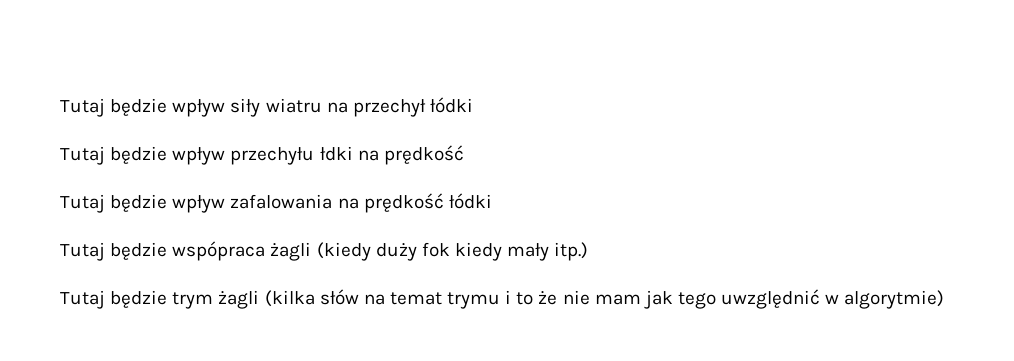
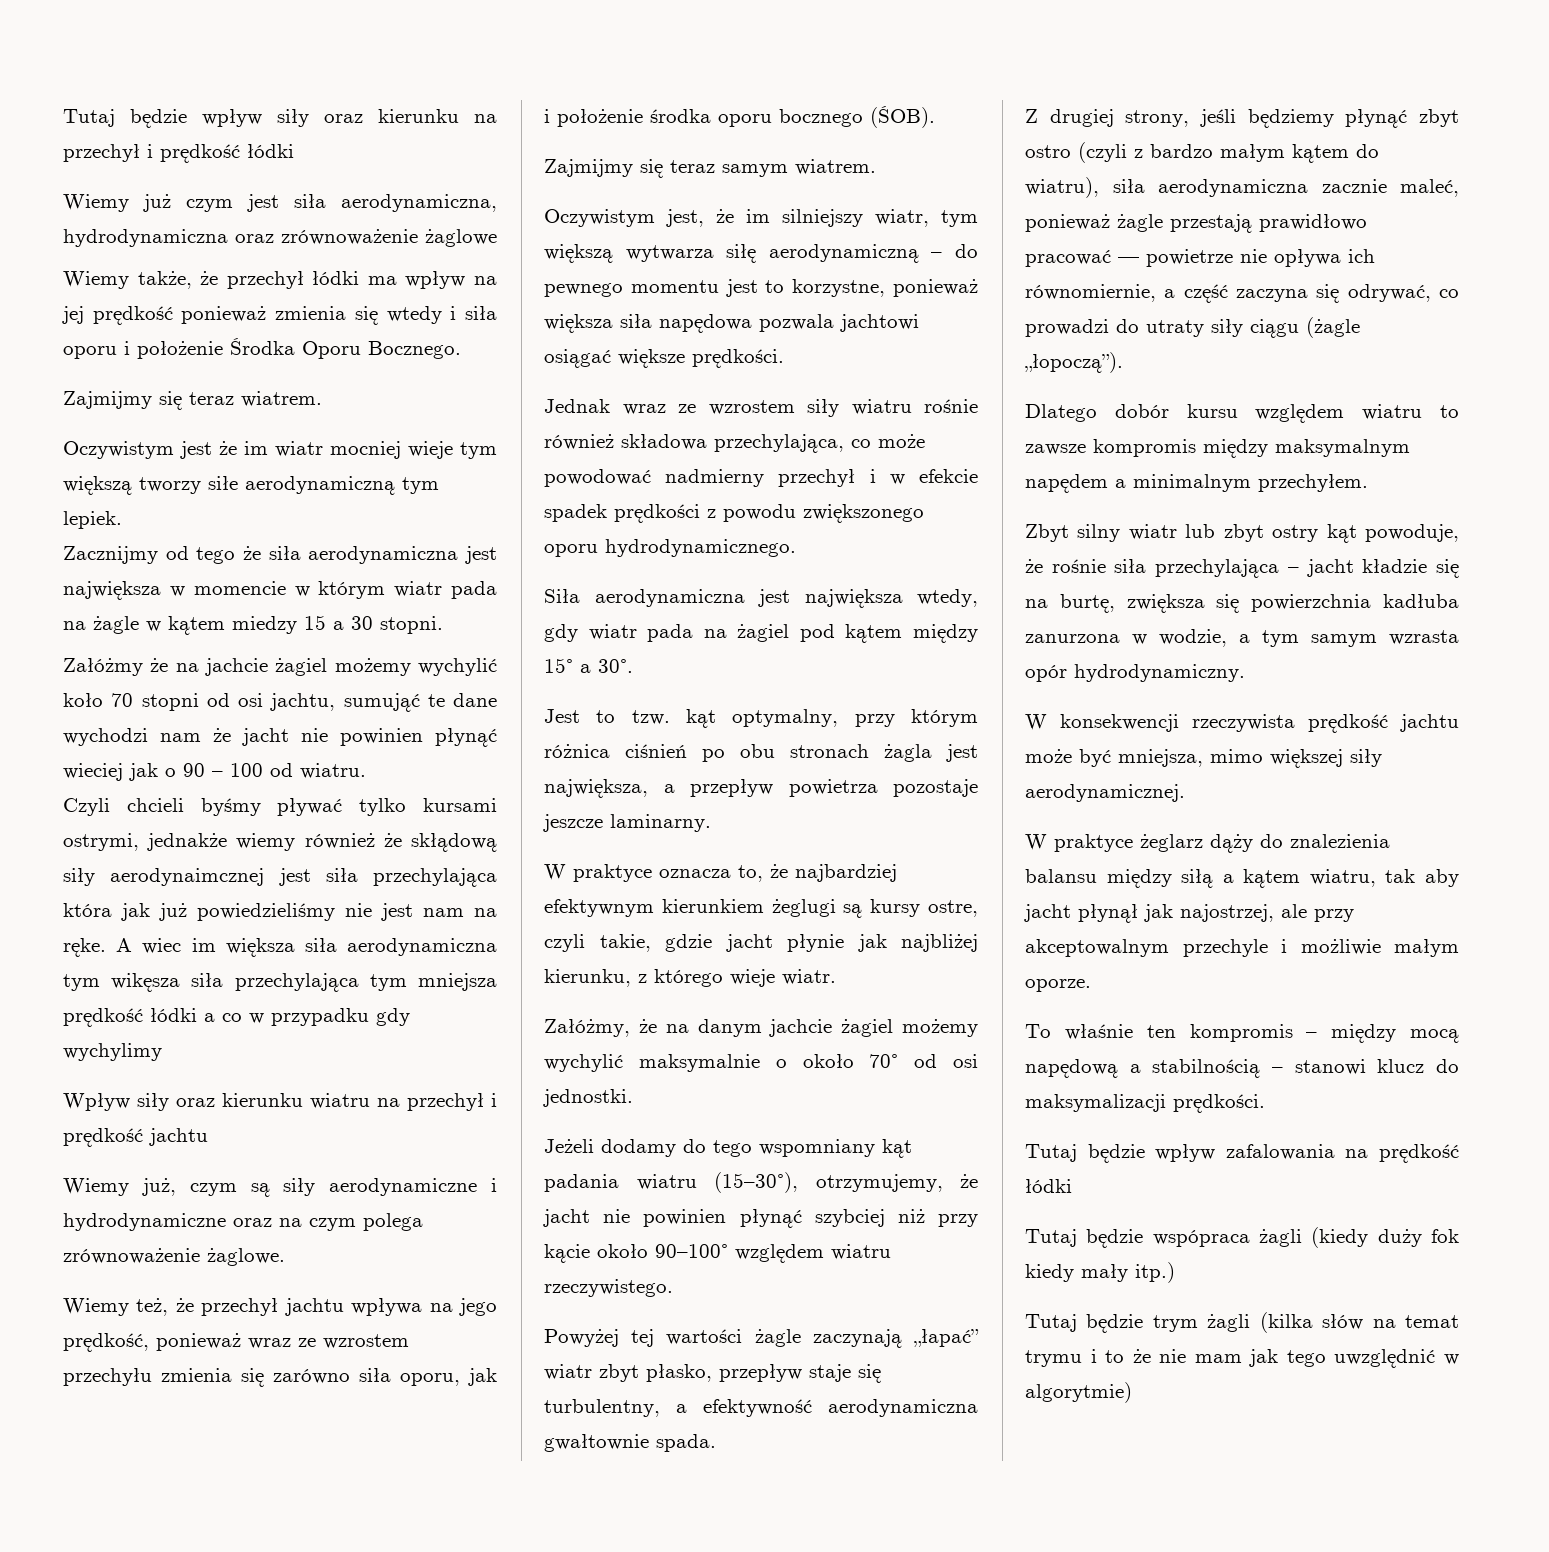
- Tutaj będzie wpływ siły wiatru na przechył łódki
- Tutaj będzie wpływ przechyłu łdki na prędkość
+ Tutaj będzie wpływ siły oraz kierunku na przechył i prędkość łódki
+ Wiemy już czym jest siła aerodynamiczna, hydrodynamiczna oraz zrównoważenie żaglowe
+ Wiemy także, że przechył łódki ma wpływ na jej prędkość ponieważ zmienia się wtedy i siła oporu i położenie Środka Oporu Bocznego.
+ Zajmijmy się teraz wiatrem.
+ Oczywistym jest że im wiatr mocniej wieje tym większą tworzy siłe aerodynamiczną tym lepiek.
+ Zacznijmy od tego że siła aerodynamiczna jest największa w momencie w którym wiatr pada na żagle w kątem miedzy 15 a 30 stopni.
+ Załóżmy że na jachcie żagiel możemy wychylić koło 70 stopni od osi jachtu, sumująć te dane wychodzi nam że jacht nie powinien płynąć wieciej jak o 90 – 100 od wiatru.
+ Czyli chcieli byśmy pływać tylko kursami ostrymi, jednakże wiemy również że skłądową siły aerodynaimcznej jest siła przechylająca która jak już powiedzieliśmy nie jest nam na ręke. A wiec im większa siła aerodynamiczna tym wikęsza siła przechylająca tym mniejsza prędkość łódki a co w przypadku gdy wychylimy
+ Wpływ siły oraz kierunku wiatru na przechył i prędkość jachtu
+ Wiemy już, czym są siły aerodynamiczne i hydrodynamiczne oraz na czym polega zrównoważenie żaglowe.
+ Wiemy też, że przechył jachtu wpływa na jego prędkość, ponieważ wraz ze wzrostem przechyłu zmienia się zarówno siła oporu, jak i położenie środka oporu bocznego (ŚOB).
+ Zajmijmy się teraz samym wiatrem.
+ Oczywistym jest, że im silniejszy wiatr, tym większą wytwarza siłę aerodynamiczną – do pewnego momentu jest to korzystne, ponieważ większa siła napędowa pozwala jachtowi osiągać większe prędkości.
+ Jednak wraz ze wzrostem siły wiatru rośnie również składowa przechylająca, co może powodować nadmierny przechył i w efekcie spadek prędkości z powodu zwiększonego oporu hydrodynamicznego.
+ Siła aerodynamiczna jest największa wtedy, gdy wiatr pada na żagiel pod kątem między 15° a 30°.
+ Jest to tzw. kąt optymalny, przy którym różnica ciśnień po obu stronach żagla jest największa, a przepływ powietrza pozostaje jeszcze laminarny.
+ W praktyce oznacza to, że najbardziej efektywnym kierunkiem żeglugi są kursy ostre, czyli takie, gdzie jacht płynie jak najbliżej kierunku, z którego wieje wiatr.
+ Załóżmy, że na danym jachcie żagiel możemy wychylić maksymalnie o około 70° od osi jednostki.
+ Jeżeli dodamy do tego wspomniany kąt padania wiatru (15–30°), otrzymujemy, że jacht nie powinien płynąć szybciej niż przy kącie około 90–100° względem wiatru rzeczywistego.
+ Powyżej tej wartości żagle zaczynają „łapać” wiatr zbyt płasko, przepływ staje się turbulentny, a efektywność aerodynamiczna gwałtownie spada.
+ Z drugiej strony, jeśli będziemy płynąć zbyt ostro (czyli z bardzo małym kątem do wiatru), siła aerodynamiczna zacznie maleć, ponieważ żagle przestają prawidłowo pracować — powietrze nie opływa ich równomiernie, a część zaczyna się odrywać, co prowadzi do utraty siły ciągu (żagle „łopoczą”).
+ Dlatego dobór kursu względem wiatru to zawsze kompromis między maksymalnym napędem a minimalnym przechyłem.
+ Zbyt silny wiatr lub zbyt ostry kąt powoduje, że rośnie siła przechylająca – jacht kładzie się na burtę, zwiększa się powierzchnia kadłuba zanurzona w wodzie, a tym samym wzrasta opór hydrodynamiczny.
+ W konsekwencji rzeczywista prędkość jachtu może być mniejsza, mimo większej siły aerodynamicznej.
+ W praktyce żeglarz dąży do znalezienia balansu między siłą a kątem wiatru, tak aby jacht płynął jak najostrzej, ale przy akceptowalnym przechyle i możliwie małym oporze.
+ To właśnie ten kompromis – między mocą napędową a stabilnością – stanowi klucz do maksymalizacji prędkości.

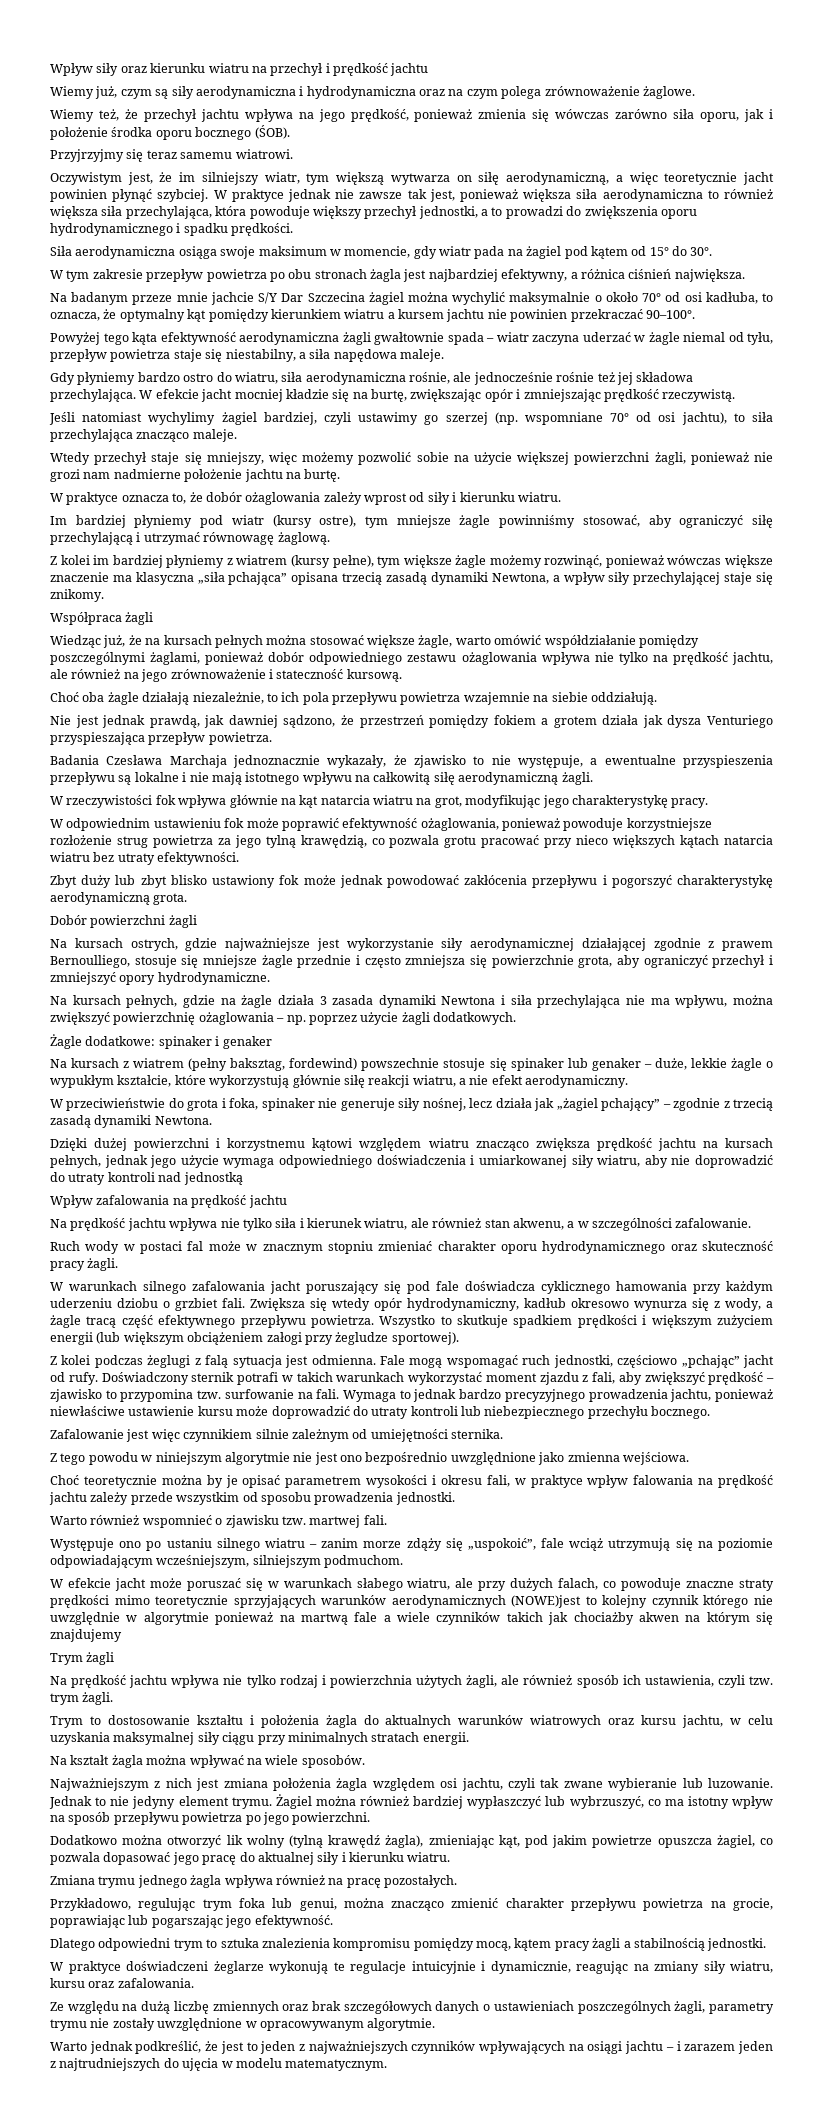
- Tutaj będzie wpływ siły oraz kierunku na przechył i prędkość łódki
- Wiemy już czym jest siła aerodynamiczna, hydrodynamiczna oraz zrównoważenie żaglowe
- Wiemy także, że przechył łódki ma wpływ na jej prędkość ponieważ zmienia się wtedy i siła oporu i położenie Środka Oporu Bocznego.
- Zajmijmy się teraz wiatrem.
- Oczywistym jest że im wiatr mocniej wieje tym większą tworzy siłe aerodynamiczną tym lepiek.
- Zacznijmy od tego że siła aerodynamiczna jest największa w momencie w którym wiatr pada na żagle w kątem miedzy 15 a 30 stopni.
- Załóżmy że na jachcie żagiel możemy wychylić koło 70 stopni od osi jachtu, sumująć te dane wychodzi nam że jacht nie powinien płynąć wieciej jak o 90 – 100 od wiatru.
- Czyli chcieli byśmy pływać tylko kursami ostrymi, jednakże wiemy również że skłądową siły aerodynaimcznej jest siła przechylająca która jak już powiedzieliśmy nie jest nam na ręke. A wiec im większa siła aerodynamiczna tym wikęsza siła przechylająca tym mniejsza prędkość łódki a co w przypadku gdy wychylimy
- Wiemy już, czym są siły aerodynamiczne i hydrodynamiczne oraz na czym polega zrównoważenie żaglowe.
+ Wiemy już, czym są siły aerodynamiczna i hydrodynamiczna oraz na czym polega zrównoważenie żaglowe.
- Wiemy też, że przechył jachtu wpływa na jego prędkość, ponieważ wraz ze wzrostem przechyłu zmienia się zarówno siła oporu, jak i położenie środka oporu bocznego (ŚOB).
+ Wiemy też, że przechył jachtu wpływa na jego prędkość, ponieważ zmienia się wówczas zarówno siła oporu, jak i położenie środka oporu bocznego (ŚOB).
- Zajmijmy się teraz samym wiatrem.
+ Przyjrzyjmy się teraz samemu wiatrowi.
- Oczywistym jest, że im silniejszy wiatr, tym większą wytwarza siłę aerodynamiczną – do pewnego momentu jest to korzystne, ponieważ większa siła napędowa pozwala jachtowi osiągać większe prędkości.
- Jednak wraz ze wzrostem siły wiatru rośnie również składowa przechylająca, co może powodować nadmierny przechył i w efekcie spadek prędkości z powodu zwiększonego oporu hydrodynamicznego.
- Siła aerodynamiczna jest największa wtedy, gdy wiatr pada na żagiel pod kątem między 15° a 30°.
- Jest to tzw. kąt optymalny, przy którym różnica ciśnień po obu stronach żagla jest największa, a przepływ powietrza pozostaje jeszcze laminarny.
- W praktyce oznacza to, że najbardziej efektywnym kierunkiem żeglugi są kursy ostre, czyli takie, gdzie jacht płynie jak najbliżej kierunku, z którego wieje wiatr.
- Załóżmy, że na danym jachcie żagiel możemy wychylić maksymalnie o około 70° od osi jednostki.
- Jeżeli dodamy do tego wspomniany kąt padania wiatru (15–30°), otrzymujemy, że jacht nie powinien płynąć szybciej niż przy kącie około 90–100° względem wiatru rzeczywistego.
- Powyżej tej wartości żagle zaczynają „łapać” wiatr zbyt płasko, przepływ staje się turbulentny, a efektywność aerodynamiczna gwałtownie spada.
- Z drugiej strony, jeśli będziemy płynąć zbyt ostro (czyli z bardzo małym kątem do wiatru), siła aerodynamiczna zacznie maleć, ponieważ żagle przestają prawidłowo pracować — powietrze nie opływa ich równomiernie, a część zaczyna się odrywać, co prowadzi do utraty siły ciągu (żagle „łopoczą”).
- Dlatego dobór kursu względem wiatru to zawsze kompromis między maksymalnym napędem a minimalnym przechyłem.
- Zbyt silny wiatr lub zbyt ostry kąt powoduje, że rośnie siła przechylająca – jacht kładzie się na burtę, zwiększa się powierzchnia kadłuba zanurzona w wodzie, a tym samym wzrasta opór hydrodynamiczny.
- W konsekwencji rzeczywista prędkość jachtu może być mniejsza, mimo większej siły aerodynamicznej.
- W praktyce żeglarz dąży do znalezienia balansu między siłą a kątem wiatru, tak aby jacht płynął jak najostrzej, ale przy akceptowalnym przechyle i możliwie małym oporze.
- To właśnie ten kompromis – między mocą napędową a stabilnością – stanowi klucz do maksymalizacji prędkości.
- Tutaj będzie wpływ zafalowania na prędkość łódki
- Tutaj będzie wspópraca żagli (kiedy duży fok kiedy mały itp.)
- Tutaj będzie trym żagli (kilka słów na temat trymu i to że nie mam jak tego uwzględnić w algorytmie)
+ Oczywistym jest, że im silniejszy wiatr, tym większą wytwarza on siłę aerodynamiczną, a więc teoretycznie jacht powinien płynąć szybciej. W praktyce jednak nie zawsze tak jest, ponieważ większa siła aerodynamiczna to również większa siła przechylająca, która powoduje większy przechył jednostki, a to prowadzi do zwiększenia oporu hydrodynamicznego i spadku prędkości.
+ Siła aerodynamiczna osiąga swoje maksimum w momencie, gdy wiatr pada na żagiel pod kątem od 15° do 30°.
+ W tym zakresie przepływ powietrza po obu stronach żagla jest najbardziej efektywny, a różnica ciśnień największa.
+ Na badanym przeze mnie jachcie S/Y Dar Szczecina żagiel można wychylić maksymalnie o około 70° od osi kadłuba, to oznacza, że optymalny kąt pomiędzy kierunkiem wiatru a kursem jachtu nie powinien przekraczać 90–100°.
+ Powyżej tego kąta efektywność aerodynamiczna żagli gwałtownie spada – wiatr zaczyna uderzać w żagle niemal od tyłu, przepływ powietrza staje się niestabilny, a siła napędowa maleje.
+ Gdy płyniemy bardzo ostro do wiatru, siła aerodynamiczna rośnie, ale jednocześnie rośnie też jej składowa przechylająca. W efekcie jacht mocniej kładzie się na burtę, zwiększając opór i zmniejszając prędkość rzeczywistą.
+ Jeśli natomiast wychylimy żagiel bardziej, czyli ustawimy go szerzej (np. wspomniane 70° od osi jachtu), to siła przechylająca znacząco maleje.
+ Wtedy przechył staje się mniejszy, więc możemy pozwolić sobie na użycie większej powierzchni żagli, ponieważ nie grozi nam nadmierne położenie jachtu na burtę.
+ W praktyce oznacza to, że dobór ożaglowania zależy wprost od siły i kierunku wiatru.
+ Im bardziej płyniemy pod wiatr (kursy ostre), tym mniejsze żagle powinniśmy stosować, aby ograniczyć siłę przechylającą i utrzymać równowagę żaglową.
+ Z kolei im bardziej płyniemy z wiatrem (kursy pełne), tym większe żagle możemy rozwinąć, ponieważ wówczas większe znaczenie ma klasyczna „siła pchająca” opisana trzecią zasadą dynamiki Newtona, a wpływ siły przechylającej staje się znikomy.
+ Współpraca żagli
+ Wiedząc już, że na kursach pełnych można stosować większe żagle, warto omówić współdziałanie pomiędzy poszczególnymi żaglami, ponieważ dobór odpowiedniego zestawu ożaglowania wpływa nie tylko na prędkość jachtu, ale również na jego zrównoważenie i stateczność kursową.
+ Choć oba żagle działają niezależnie, to ich pola przepływu powietrza wzajemnie na siebie oddziałują.
+ Nie jest jednak prawdą, jak dawniej sądzono, że przestrzeń pomiędzy fokiem a grotem działa jak dysza Venturiego przyspieszająca przepływ powietrza.
+ Badania Czesława Marchaja jednoznacznie wykazały, że zjawisko to nie występuje, a ewentualne przyspieszenia przepływu są lokalne i nie mają istotnego wpływu na całkowitą siłę aerodynamiczną żagli.
+ W rzeczywistości fok wpływa głównie na kąt natarcia wiatru na grot, modyfikując jego charakterystykę pracy.
+ W odpowiednim ustawieniu fok może poprawić efektywność ożaglowania, ponieważ powoduje korzystniejsze rozłożenie strug powietrza za jego tylną krawędzią, co pozwala grotu pracować przy nieco większych kątach natarcia wiatru bez utraty efektywności.
+ Zbyt duży lub zbyt blisko ustawiony fok może jednak powodować zakłócenia przepływu i pogorszyć charakterystykę aerodynamiczną grota.
+ Dobór powierzchni żagli
+ Na kursach ostrych, gdzie najważniejsze jest wykorzystanie siły aerodynamicznej działającej zgodnie z prawem Bernoulliego, stosuje się mniejsze żagle przednie i często zmniejsza się powierzchnie grota, aby ograniczyć przechył i zmniejszyć opory hydrodynamiczne.
+ Na kursach pełnych, gdzie na żagle działa 3 zasada dynamiki Newtona i siła przechylająca nie ma wpływu, można zwiększyć powierzchnię ożaglowania – np. poprzez użycie żagli dodatkowych.
+ Żagle dodatkowe: spinaker i genaker
+ Na kursach z wiatrem (pełny baksztag, fordewind) powszechnie stosuje się spinaker lub genaker – duże, lekkie żagle o wypukłym kształcie, które wykorzystują głównie siłę reakcji wiatru, a nie efekt aerodynamiczny.
+ W przeciwieństwie do grota i foka, spinaker nie generuje siły nośnej, lecz działa jak „żagiel pchający” – zgodnie z trzecią zasadą dynamiki Newtona.
+ Dzięki dużej powierzchni i korzystnemu kątowi względem wiatru znacząco zwiększa prędkość jachtu na kursach pełnych, jednak jego użycie wymaga odpowiedniego doświadczenia i umiarkowanej siły wiatru, aby nie doprowadzić do utraty kontroli nad jednostką
+ Wpływ zafalowania na prędkość jachtu
+ Na prędkość jachtu wpływa nie tylko siła i kierunek wiatru, ale również stan akwenu, a w szczególności zafalowanie.
+ Ruch wody w postaci fal może w znacznym stopniu zmieniać charakter oporu hydrodynamicznego oraz skuteczność pracy żagli.
+ W warunkach silnego zafalowania jacht poruszający się pod fale doświadcza cyklicznego hamowania przy każdym uderzeniu dziobu o grzbiet fali. Zwiększa się wtedy opór hydrodynamiczny, kadłub okresowo wynurza się z wody, a żagle tracą część efektywnego przepływu powietrza. Wszystko to skutkuje spadkiem prędkości i większym zużyciem energii (lub większym obciążeniem załogi przy żegludze sportowej).
+ Z kolei podczas żeglugi z falą sytuacja jest odmienna. Fale mogą wspomagać ruch jednostki, częściowo „pchając” jacht od rufy. Doświadczony sternik potrafi w takich warunkach wykorzystać moment zjazdu z fali, aby zwiększyć prędkość – zjawisko to przypomina tzw. surfowanie na fali. Wymaga to jednak bardzo precyzyjnego prowadzenia jachtu, ponieważ niewłaściwe ustawienie kursu może doprowadzić do utraty kontroli lub niebezpiecznego przechyłu bocznego.
+ Zafalowanie jest więc czynnikiem silnie zależnym od umiejętności sternika.
+ Z tego powodu w niniejszym algorytmie nie jest ono bezpośrednio uwzględnione jako zmienna wejściowa.
+ Choć teoretycznie można by je opisać parametrem wysokości i okresu fali, w praktyce wpływ falowania na prędkość jachtu zależy przede wszystkim od sposobu prowadzenia jednostki.
+ Warto również wspomnieć o zjawisku tzw. martwej fali.
+ Występuje ono po ustaniu silnego wiatru – zanim morze zdąży się „uspokoić”, fale wciąż utrzymują się na poziomie odpowiadającym wcześniejszym, silniejszym podmuchom.
+ W efekcie jacht może poruszać się w warunkach słabego wiatru, ale przy dużych falach, co powoduje znaczne straty prędkości mimo teoretycznie sprzyjających warunków aerodynamicznych (NOWE)jest to kolejny czynnik którego nie uwzględnie w algorytmie ponieważ na martwą fale a wiele czynników takich jak chociażby akwen na którym się znajdujemy
+ Trym żagli
+ Na prędkość jachtu wpływa nie tylko rodzaj i powierzchnia użytych żagli, ale również sposób ich ustawienia, czyli tzw. trym żagli.
+ Trym to dostosowanie kształtu i położenia żagla do aktualnych warunków wiatrowych oraz kursu jachtu, w celu uzyskania maksymalnej siły ciągu przy minimalnych stratach energii.
+ Na kształt żagla można wpływać na wiele sposobów.
+ Najważniejszym z nich jest zmiana położenia żagla względem osi jachtu, czyli tak zwane wybieranie lub luzowanie. Jednak to nie jedyny element trymu. Żagiel można również bardziej wypłaszczyć lub wybrzuszyć, co ma istotny wpływ na sposób przepływu powietrza po jego powierzchni.
+ Dodatkowo można otworzyć lik wolny (tylną krawędź żagla), zmieniając kąt, pod jakim powietrze opuszcza żagiel, co pozwala dopasować jego pracę do aktualnej siły i kierunku wiatru.
+ Zmiana trymu jednego żagla wpływa również na pracę pozostałych.
+ Przykładowo, regulując trym foka lub genui, można znacząco zmienić charakter przepływu powietrza na grocie, poprawiając lub pogarszając jego efektywność.
+ Dlatego odpowiedni trym to sztuka znalezienia kompromisu pomiędzy mocą, kątem pracy żagli a stabilnością jednostki.
+ W praktyce doświadczeni żeglarze wykonują te regulacje intuicyjnie i dynamicznie, reagując na zmiany siły wiatru, kursu oraz zafalowania.
+ Ze względu na dużą liczbę zmiennych oraz brak szczegółowych danych o ustawieniach poszczególnych żagli, parametry trymu nie zostały uwzględnione w opracowywanym algorytmie.
+ Warto jednak podkreślić, że jest to jeden z najważniejszych czynników wpływających na osiągi jachtu – i zarazem jeden z najtrudniejszych do ujęcia w modelu matematycznym.

